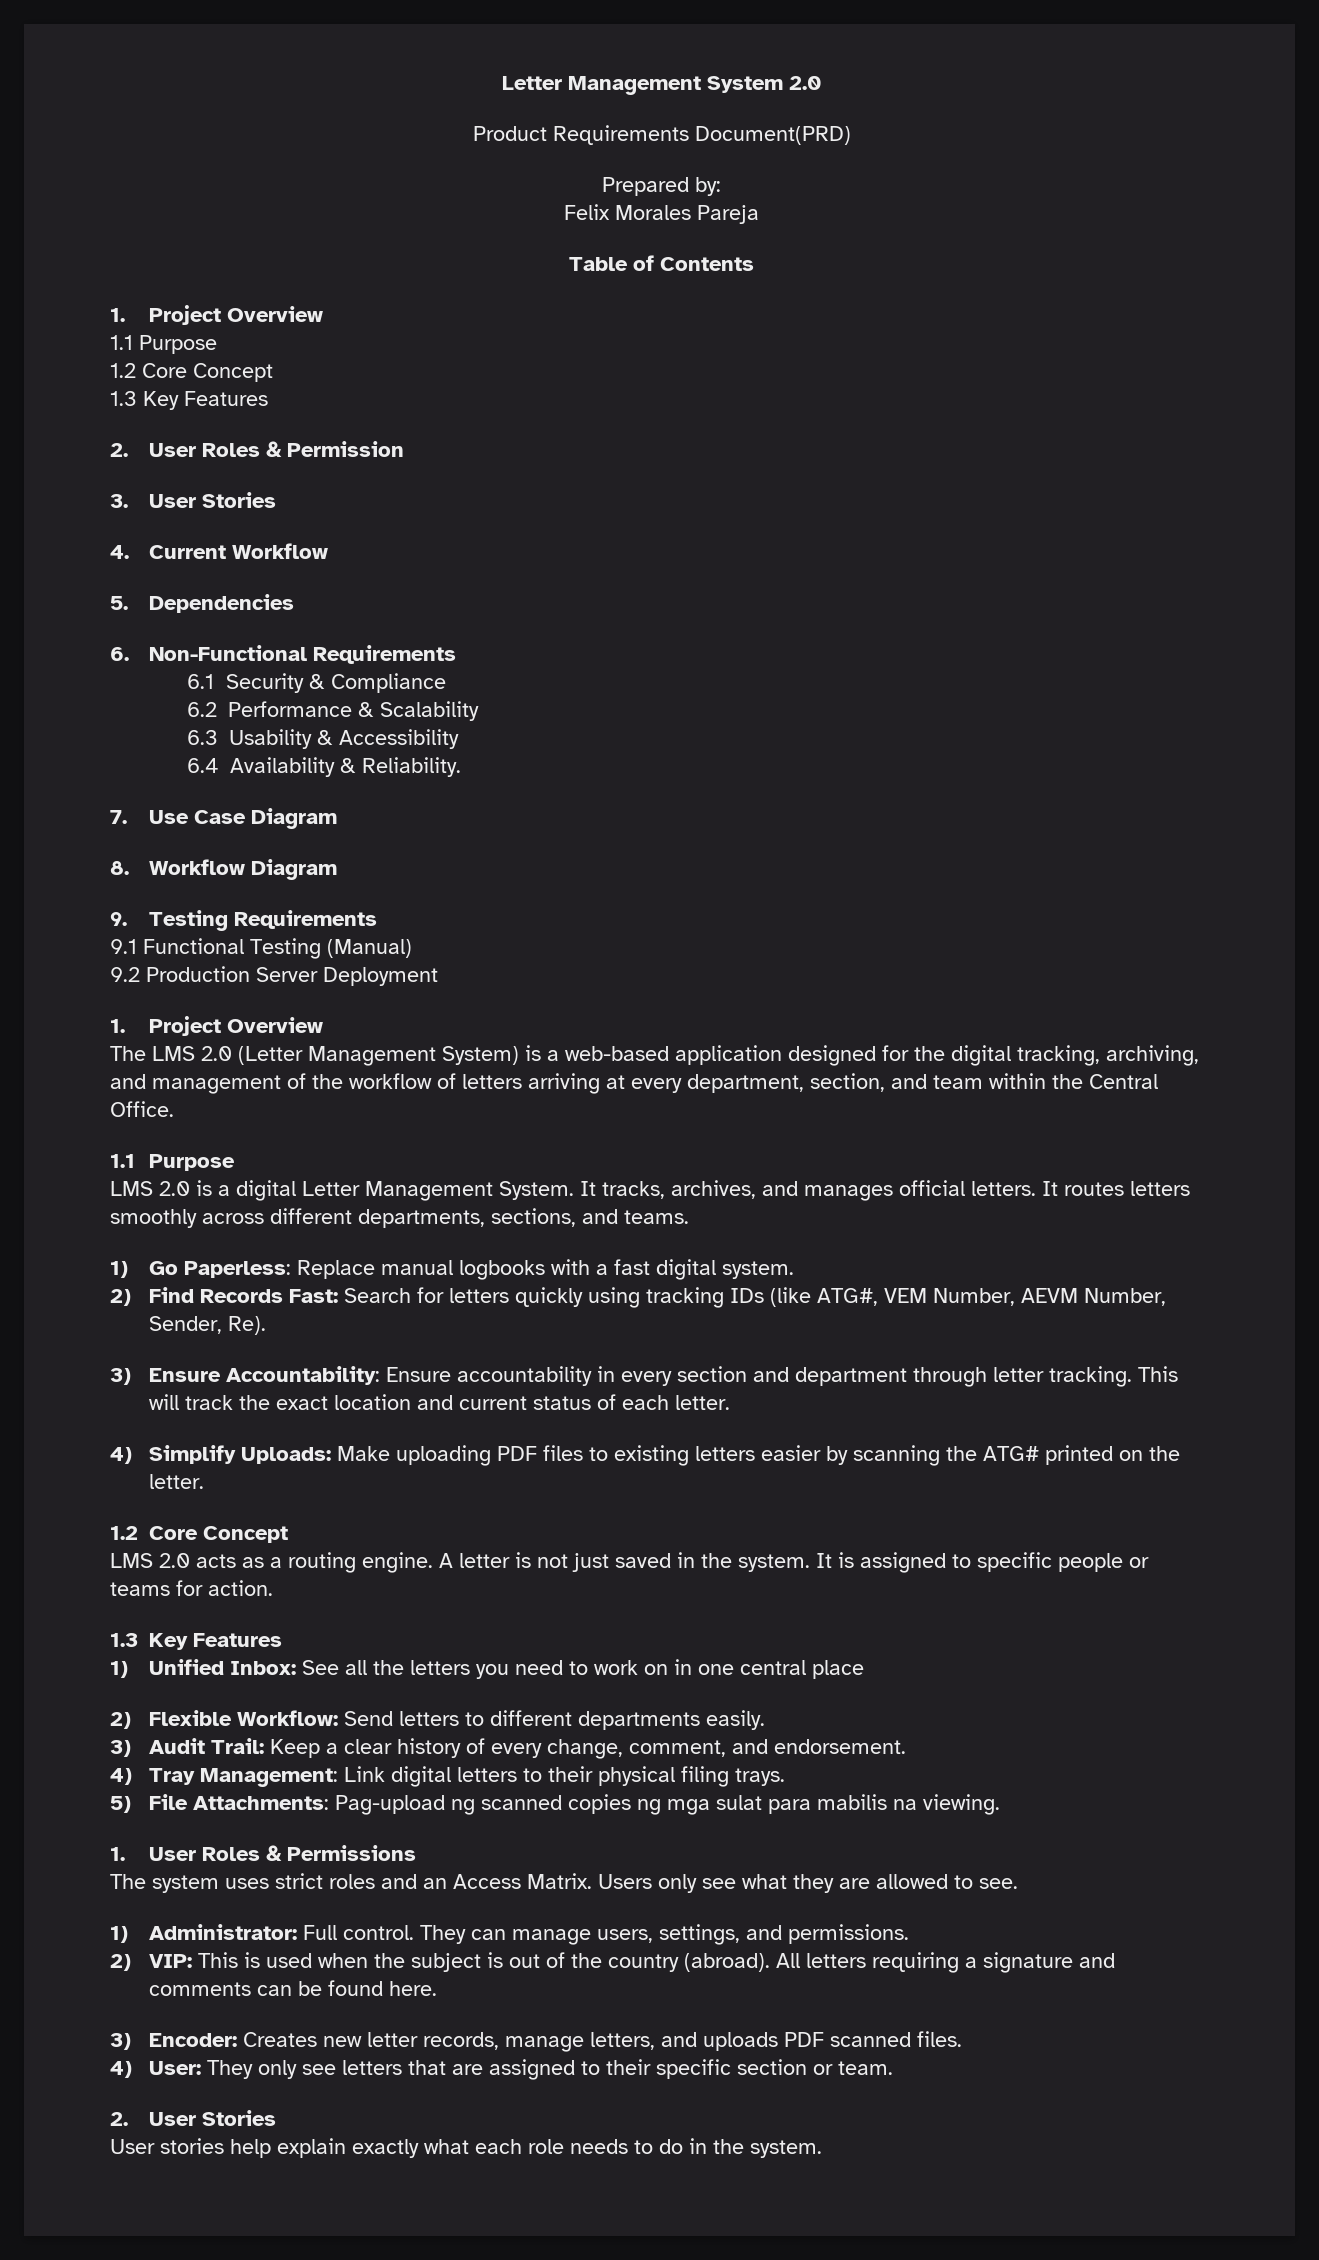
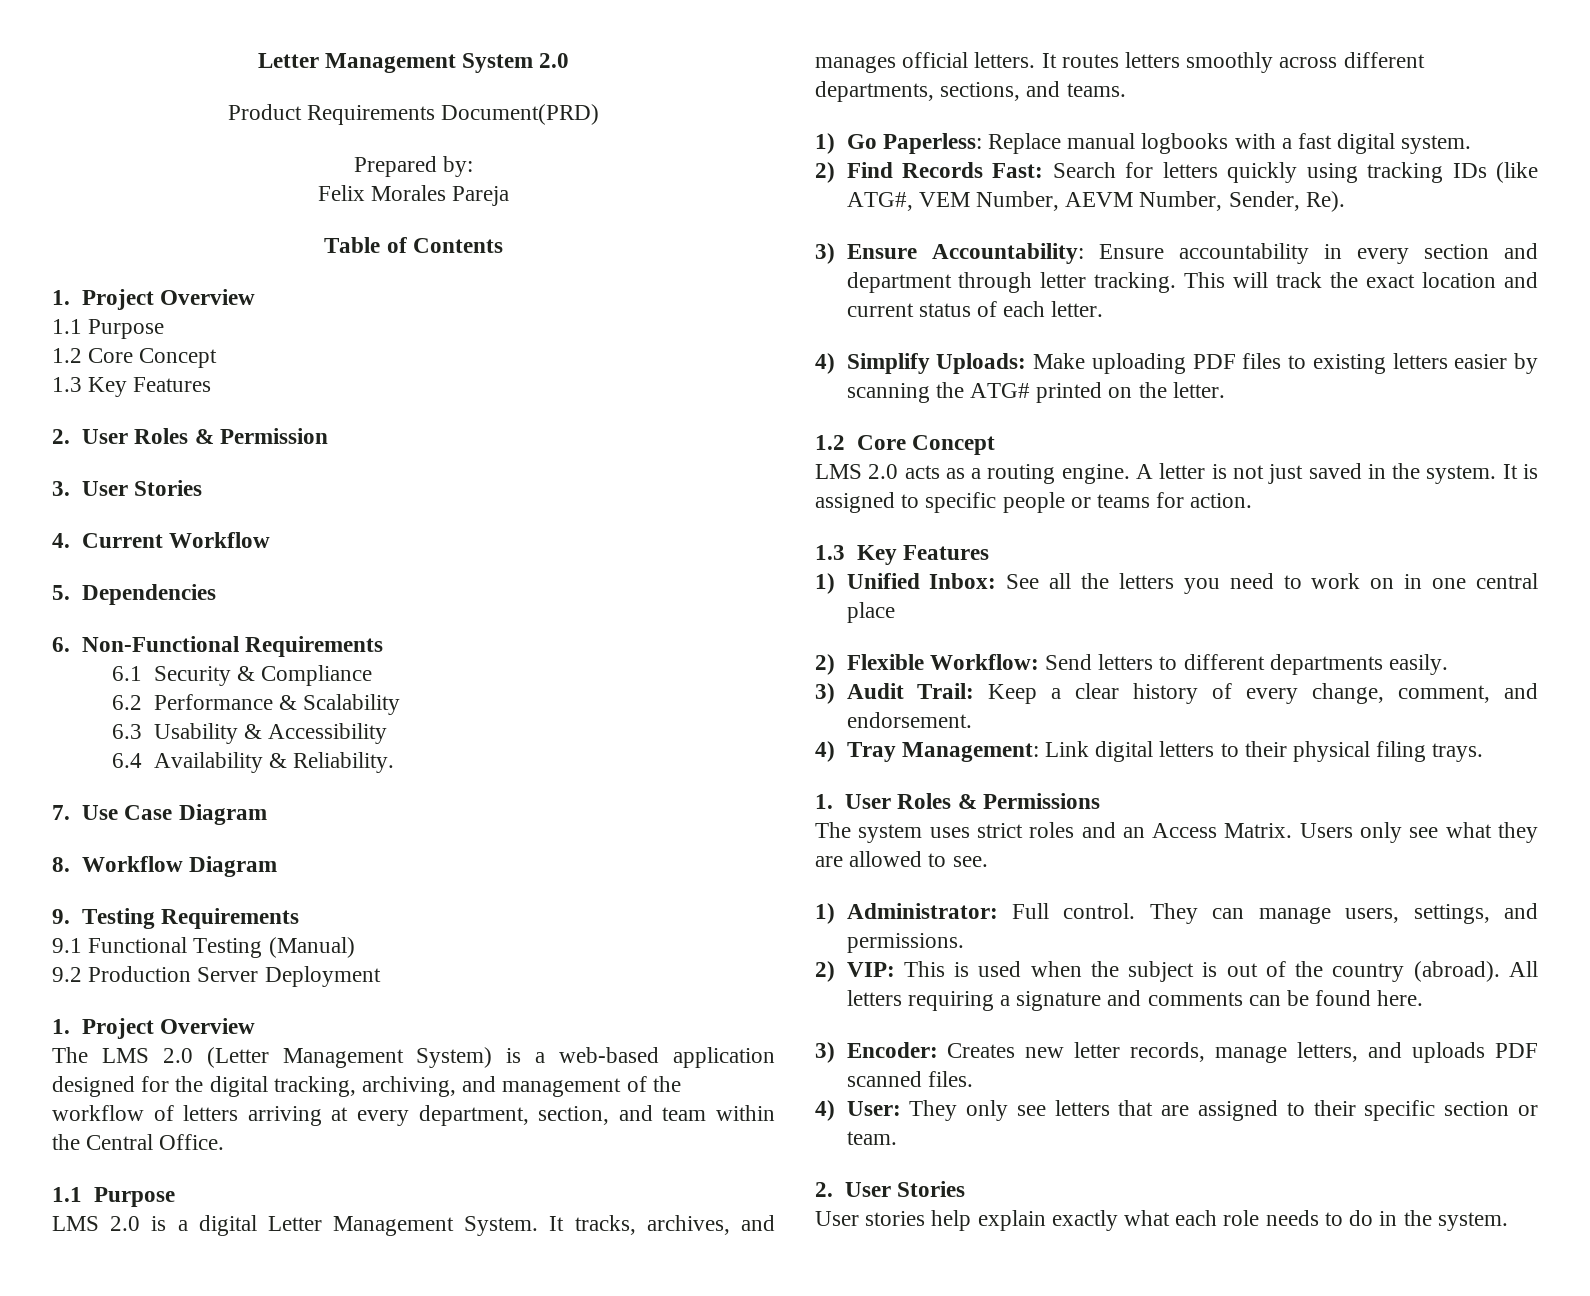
- 5) File Attachments: Pag-upload ng scanned copies ng mga sulat para mabilis na viewing.

